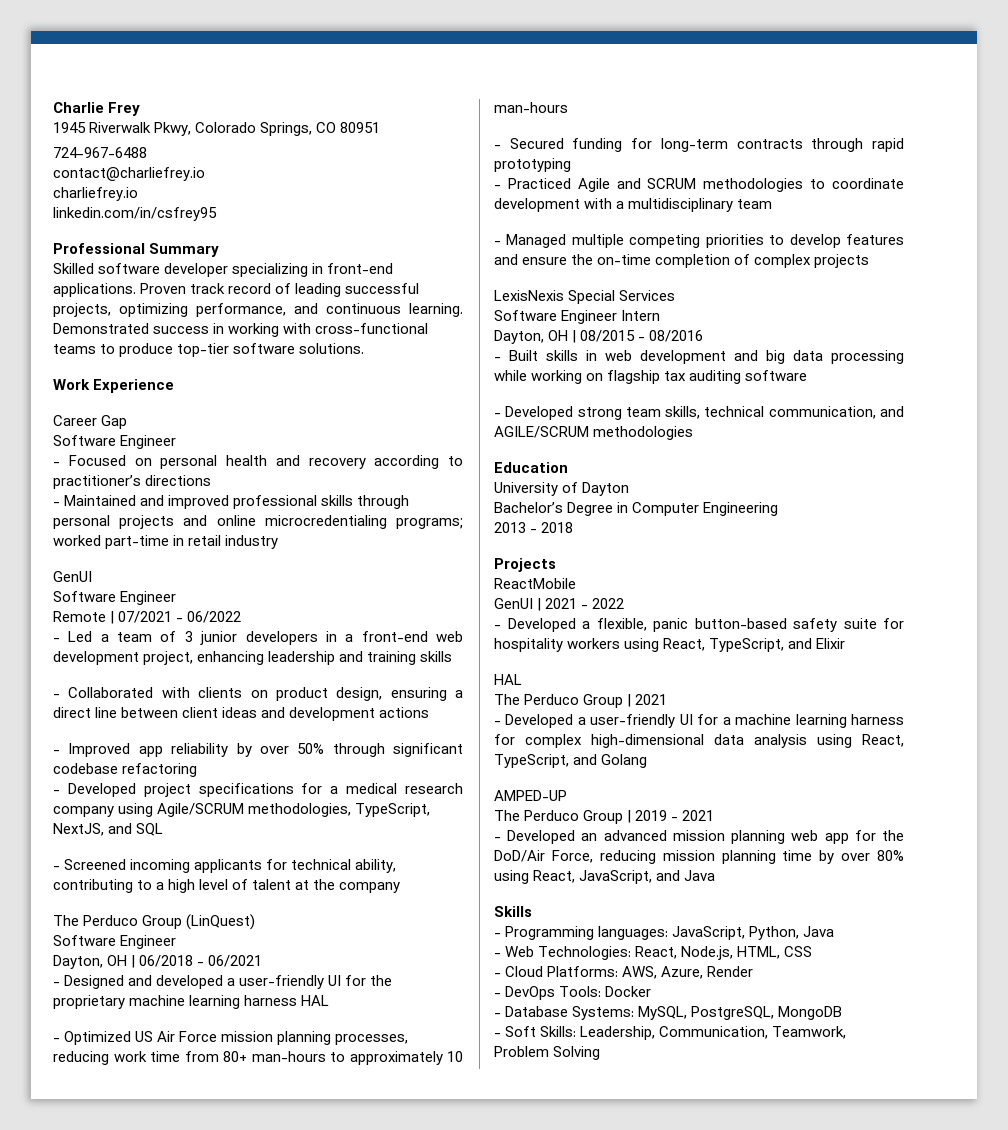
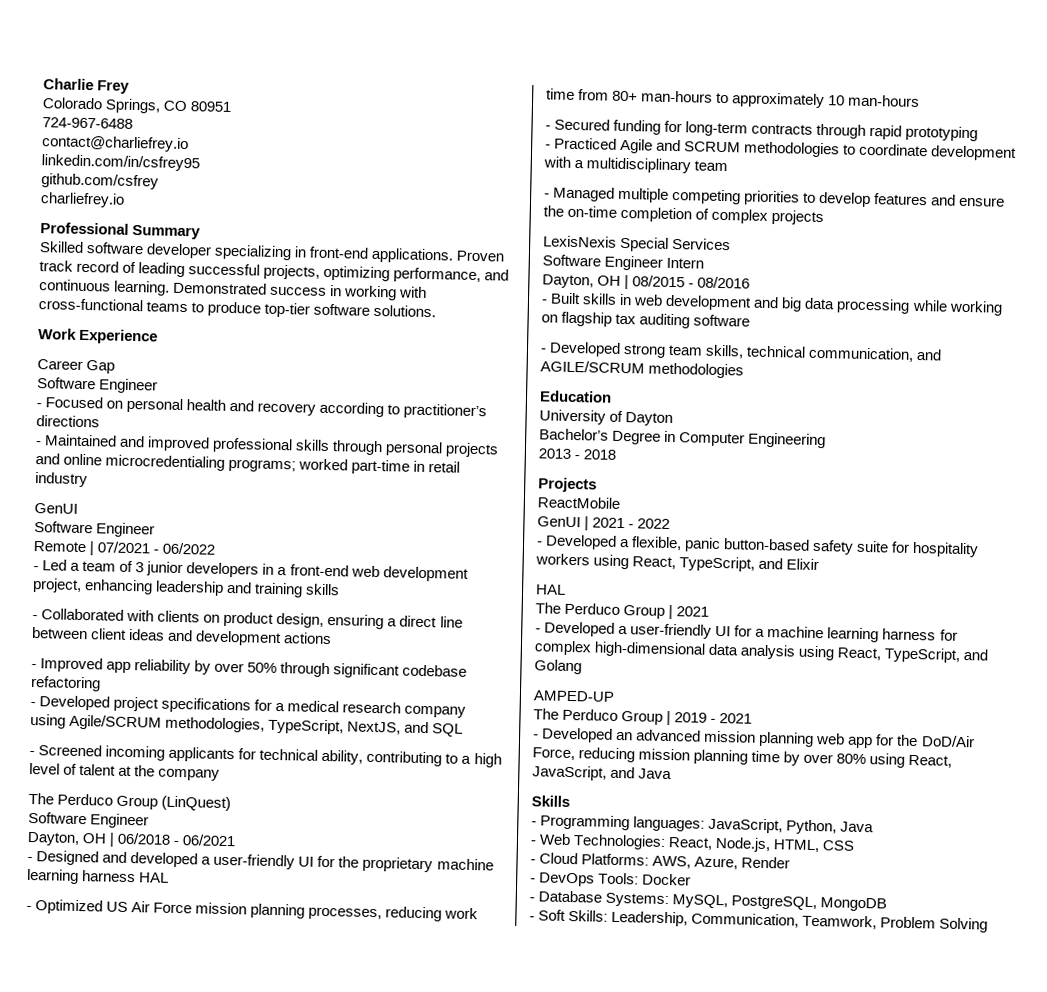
- 1945 Riverwalk Pkwy, Colorado Springs, CO 80951
+ Colorado Springs, CO 80951
+ linkedin.com/in/csfrey95
+ github.com/csfrey
- linkedin.com/in/csfrey95

